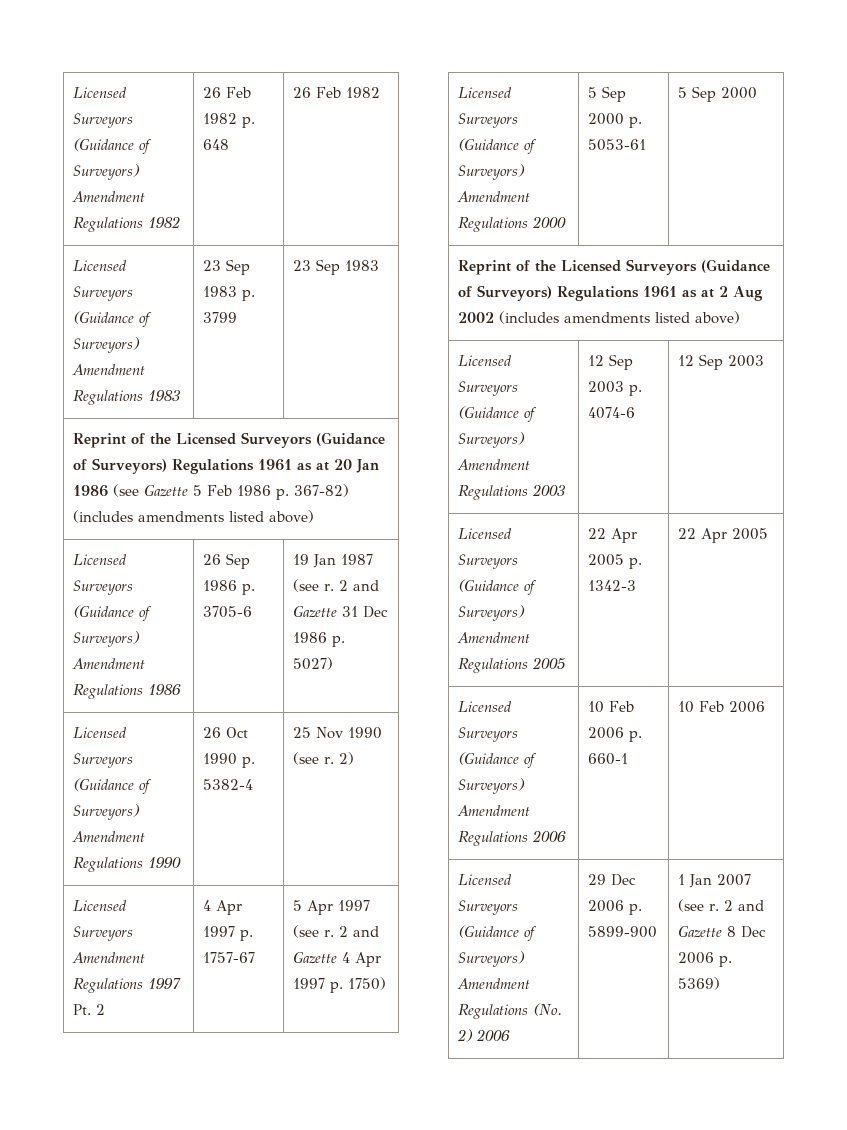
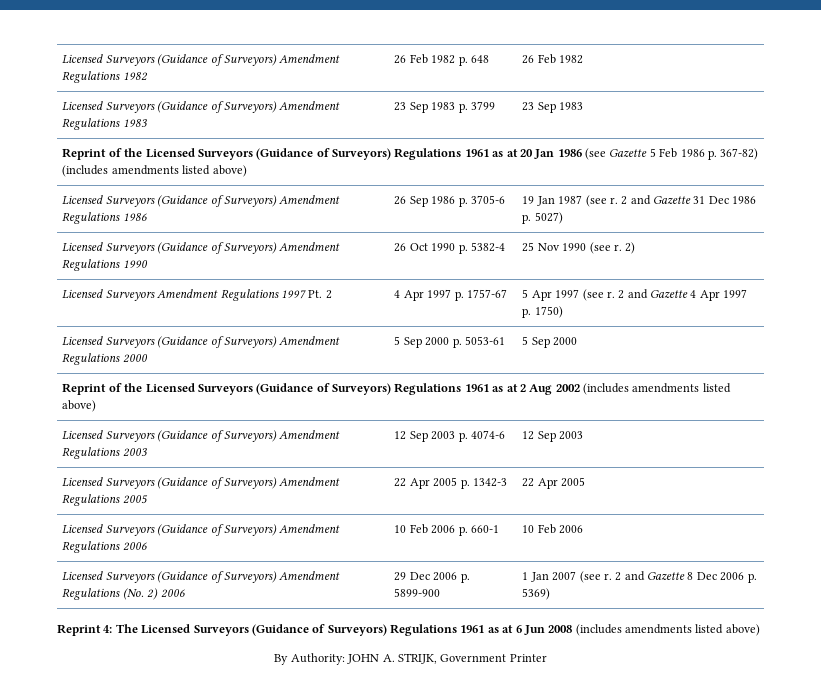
+ Reprint 4: The Licensed Surveyors (Guidance of Surveyors) Regulations 1961 as at 6 Jun 2008 (includes amendments listed above)
+ By Authority: JOHN A. STRIJK, Government Printer

